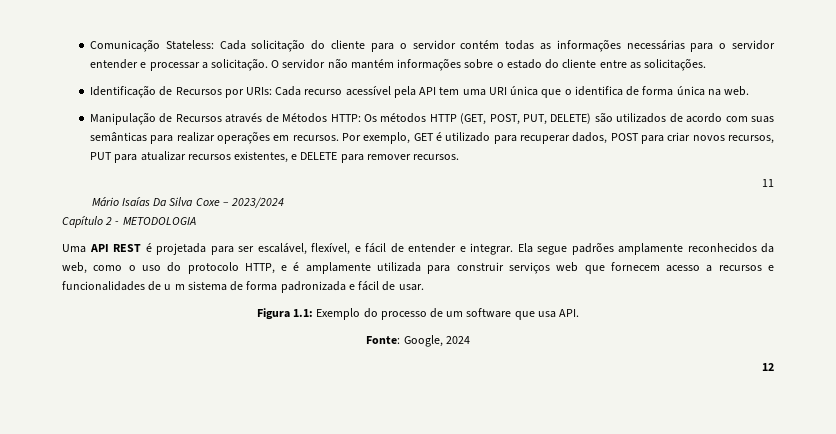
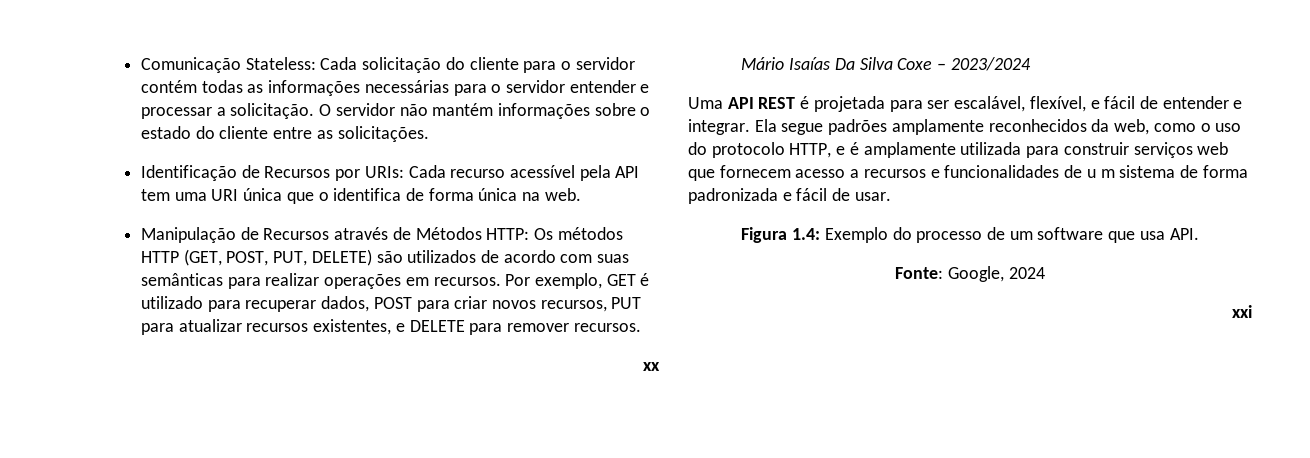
- 11
+ xx
- Capítulo 2 - METODOLOGIA
- Figura 1.1: Exemplo do processo de um software que usa API.
+ Figura 1.4: Exemplo do processo de um software que usa API.
- 12
+ xxi

